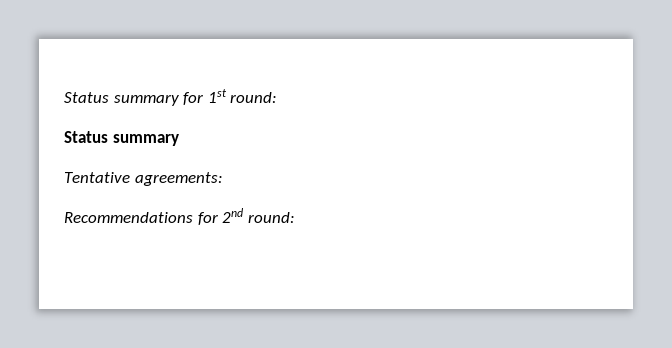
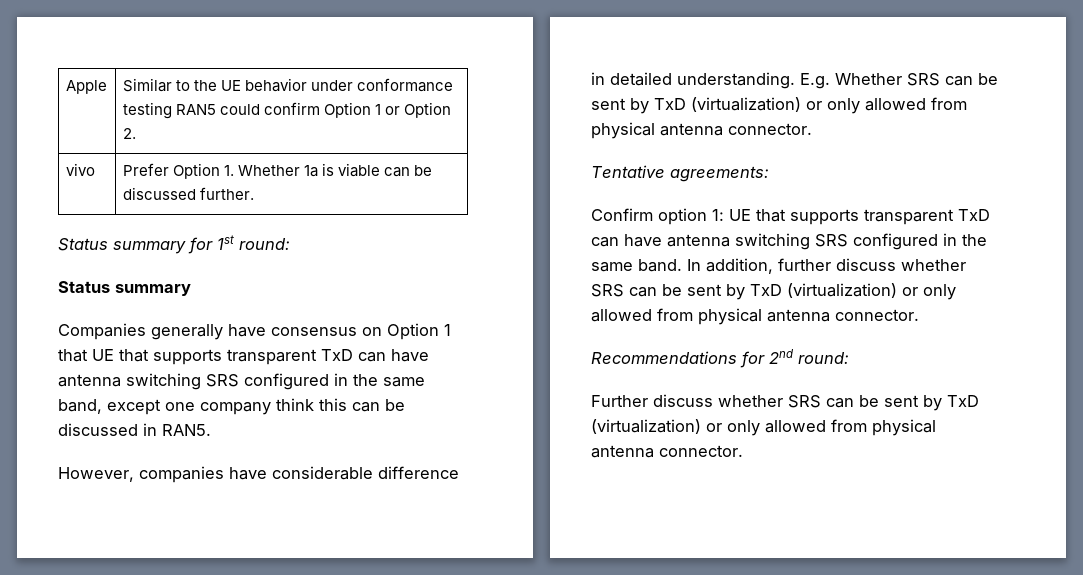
+ Apple | Similar to the UE behavior under conformance testing RAN5 could confirm Option 1 or Option 2.
+ vivo | Prefer Option 1. Whether 1a is viable can be discussed further.
+ Companies generally have consensus on Option 1 that UE that supports transparent TxD can have antenna switching SRS configured in the same band, except one company think this can be discussed in RAN5.
+ However, companies have considerable difference in detailed understanding. E.g. Whether SRS can be sent by TxD (virtualization) or only allowed from physical antenna connector.
  Tentative agreements:
+ Confirm option 1: UE that supports transparent TxD can have antenna switching SRS configured in the same band. In addition, further discuss whether SRS can be sent by TxD (virtualization) or only allowed from physical antenna connector.
  Recommendations for 2nd round:
+ Further discuss whether SRS can be sent by TxD (virtualization) or only allowed from physical antenna connector.

